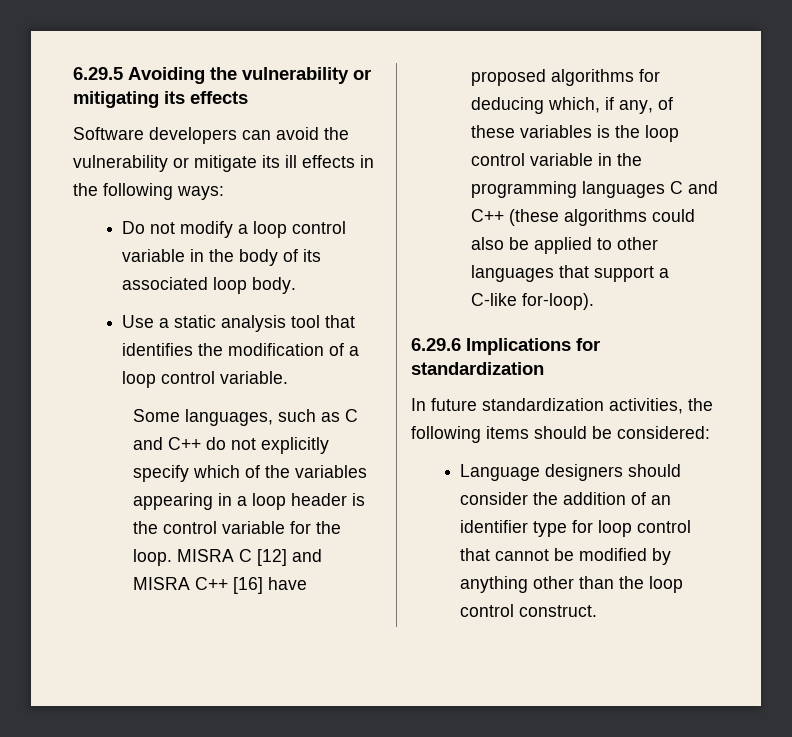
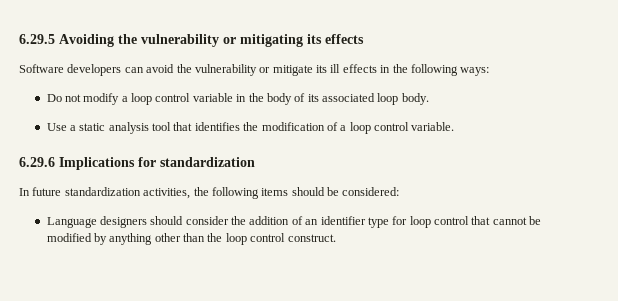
- Some languages, such as C and C++ do not explicitly specify which of the variables appearing in a loop header is the control variable for the loop. MISRA C [12] and MISRA C++ [16] have proposed algorithms for deducing which, if any, of these variables is the loop control variable in the programming languages C and C++ (these algorithms could also be applied to other languages that support a C-like for-loop).

